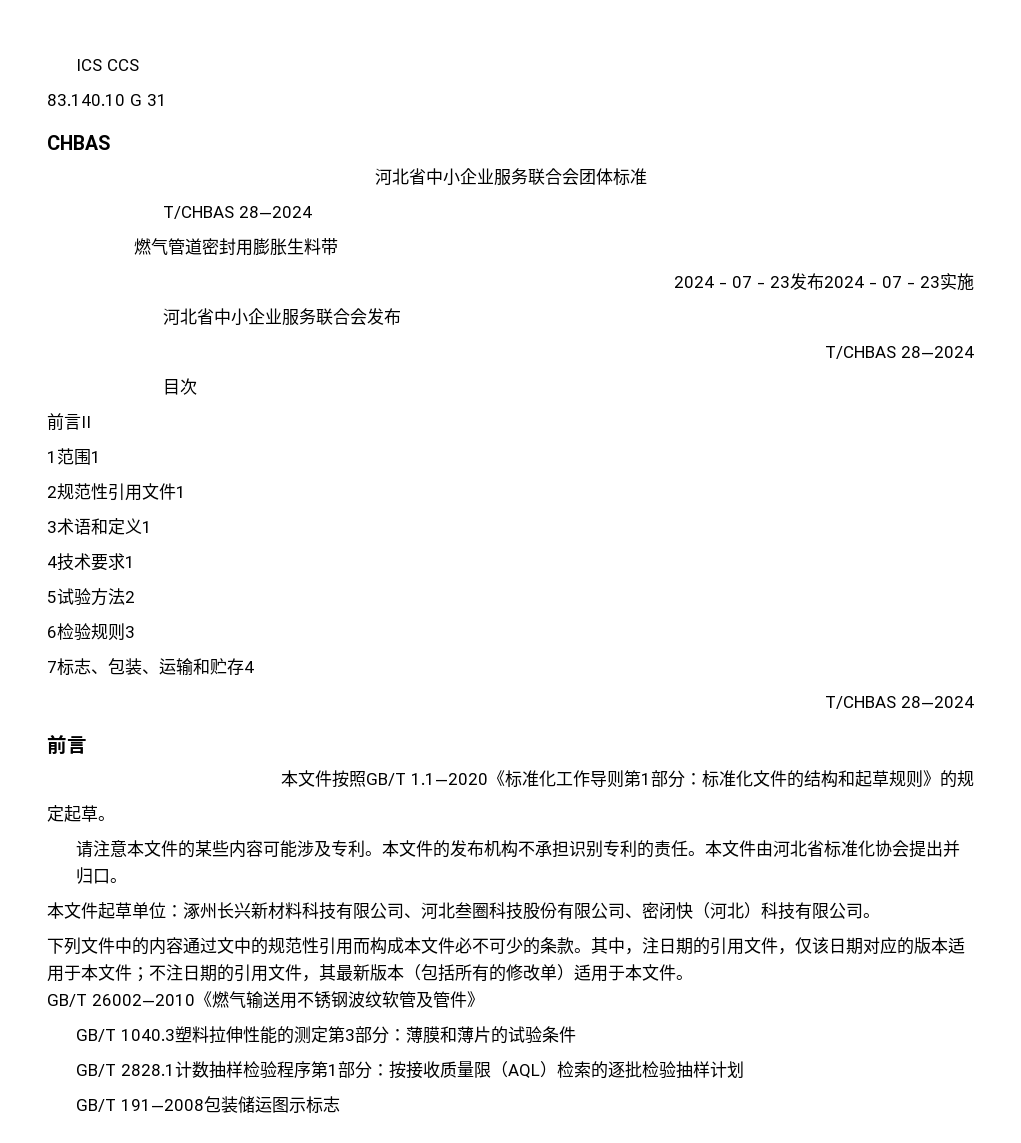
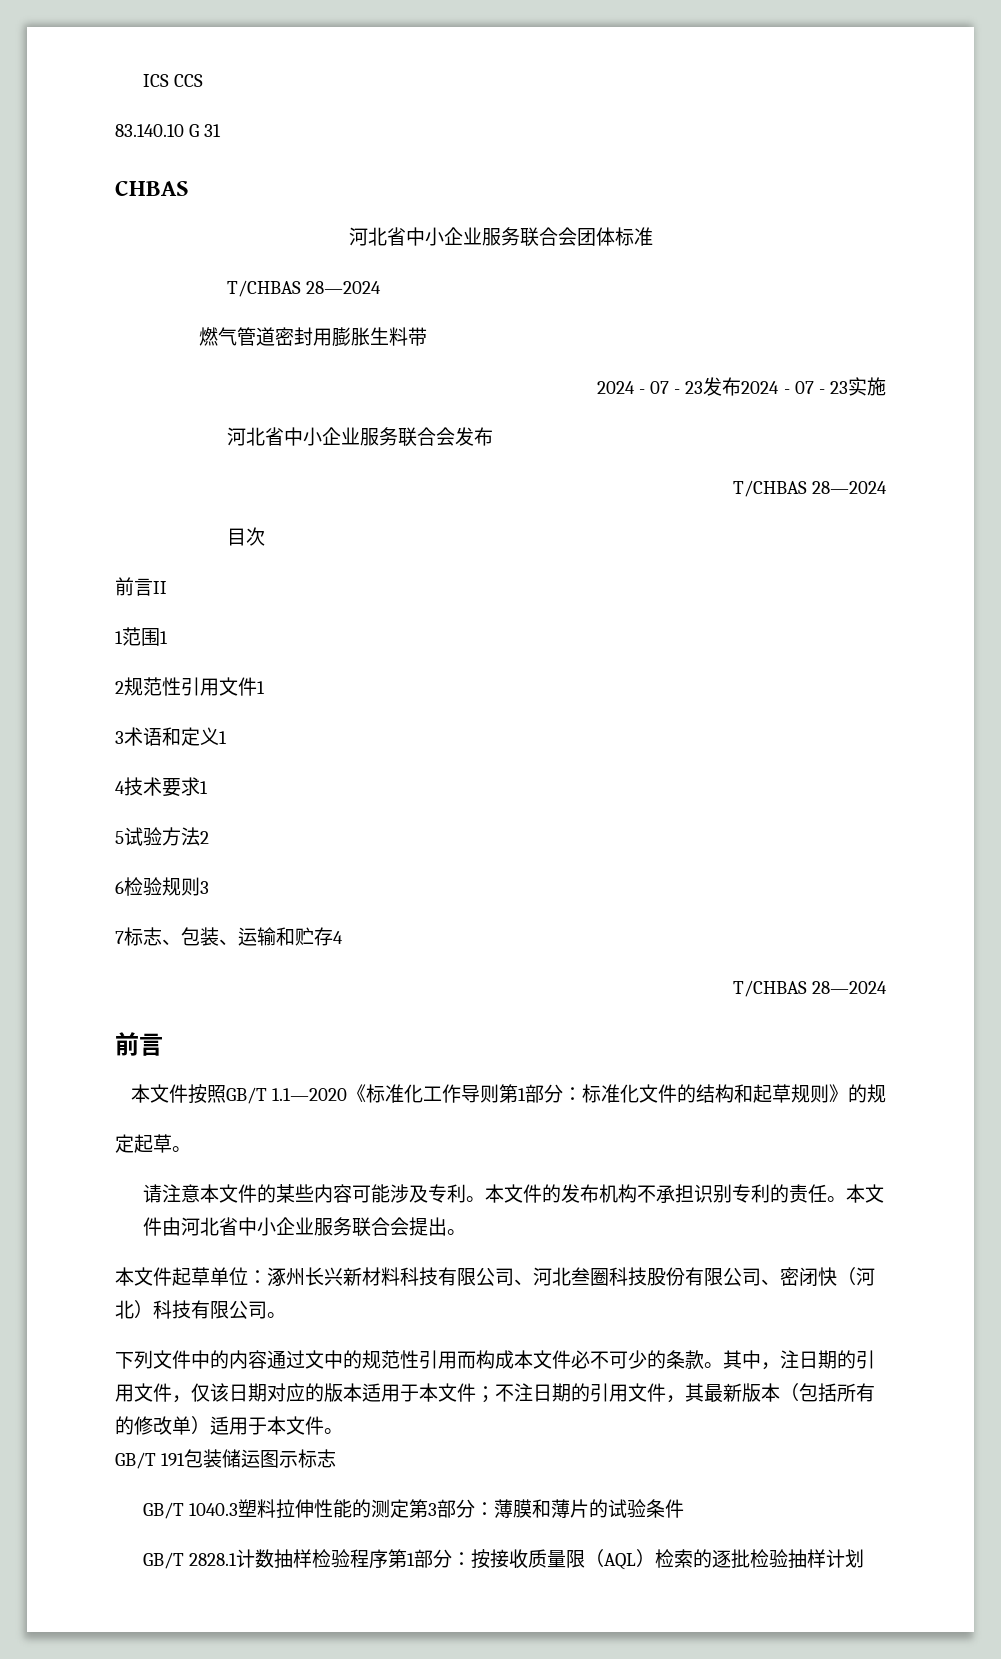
- 本文件由河北省标准化协会提出并归口。
+ 本文件由河北省中小企业服务联合会提出。
- GB/T 26002—2010《燃气输送用不锈钢波纹软管及管件》
+ GB/T 191包装储运图示标志
- GB/T 191—2008包装储运图示标志

